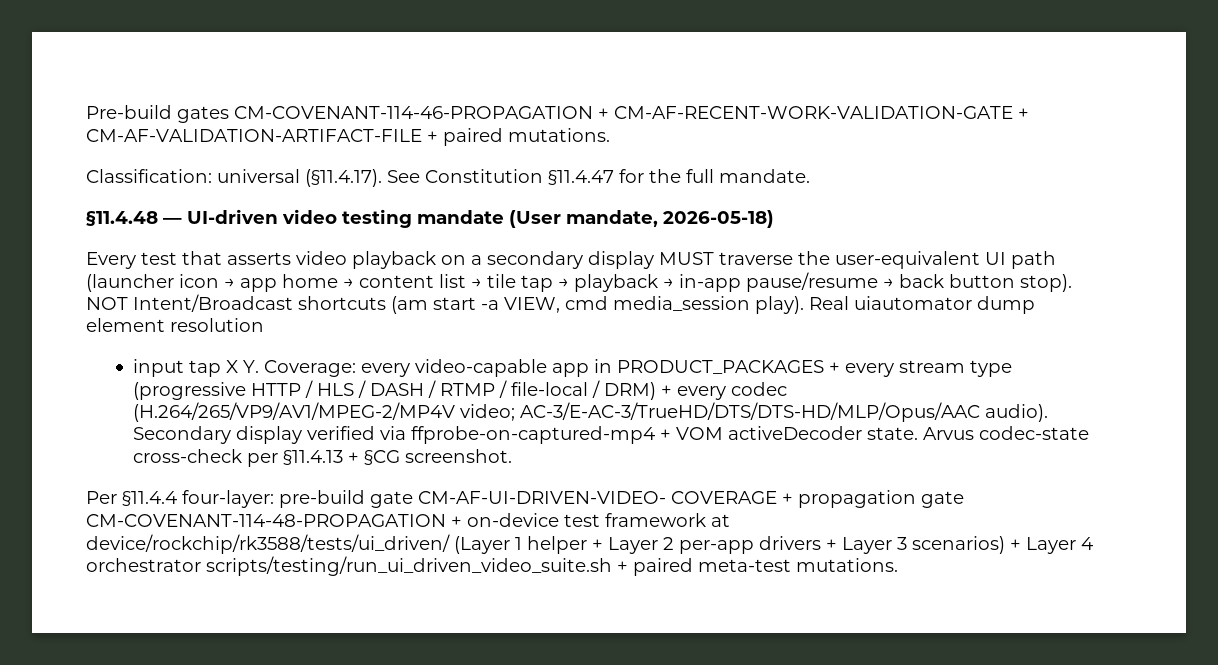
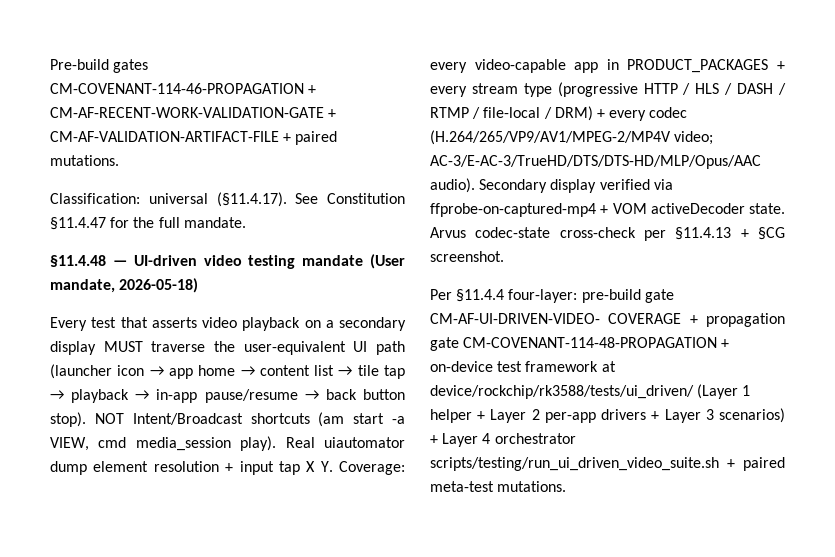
- Real uiautomator dump element resolution
- input tap X Y. Coverage: every video-capable app in PRODUCT_PACKAGES + every stream type (progressive HTTP / HLS / DASH / RTMP / file-local / DRM) + every codec (H.264/265/VP9/AV1/MPEG-2/MP4V video; AC-3/E-AC-3/TrueHD/DTS/DTS-HD/MLP/Opus/AAC audio).
+ Real uiautomator dump element resolution + input tap X Y. Coverage: every video-capable app in PRODUCT_PACKAGES + every stream type (progressive HTTP / HLS / DASH / RTMP / file-local / DRM) + every codec (H.264/265/VP9/AV1/MPEG-2/MP4V video; AC-3/E-AC-3/TrueHD/DTS/DTS-HD/MLP/Opus/AAC audio).

